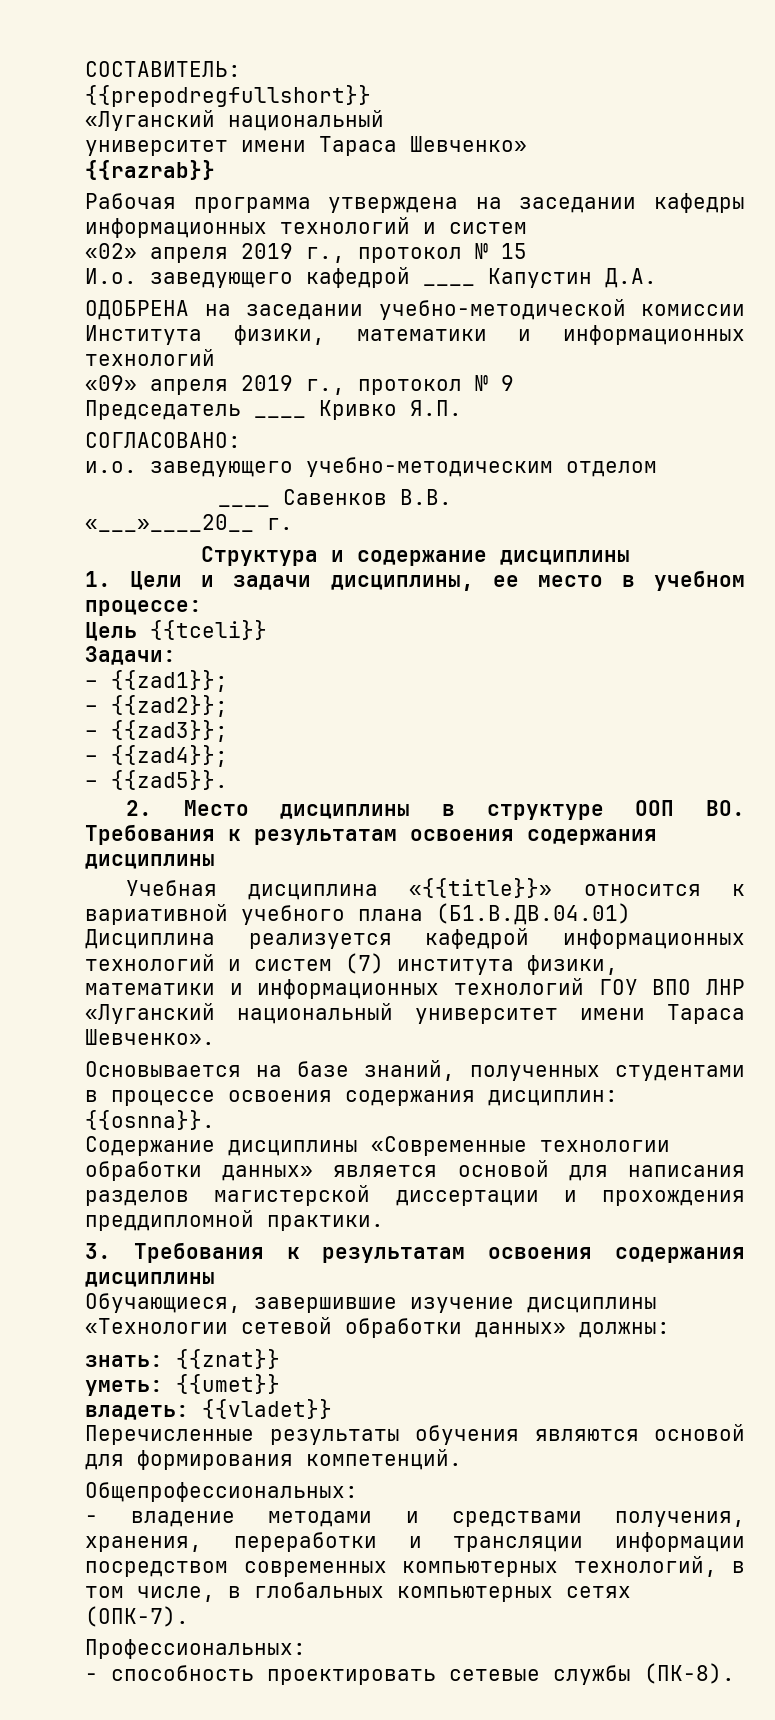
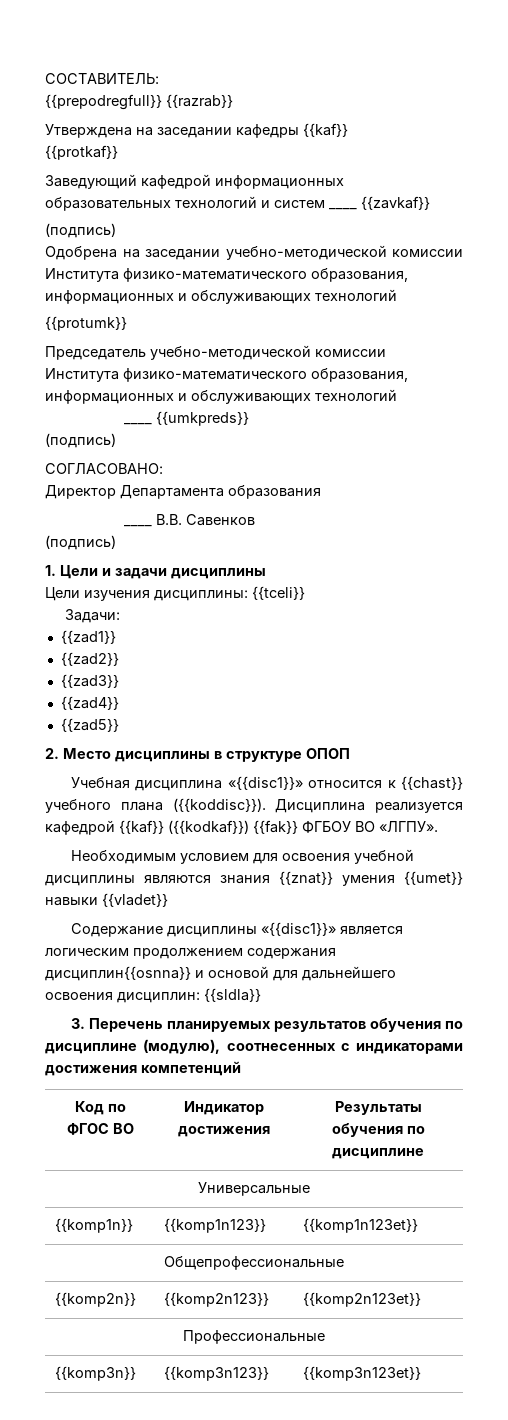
- {{prepodregfullshort}}
- «Луганский национальный
- университет имени Тараса Шевченко»
- {{razrab}}
- Рабочая программа утверждена на заседании кафедры информационных технологий и систем
- «02» апреля 2019 г., протокол № 15
- И.о. заведующего кафедрой ____ Капустин Д.А.
- ОДОБРЕНА на заседании учебно-методической комиссии Института физики, математики и информационных технологий
- «09» апреля 2019 г., протокол № 9
- Председатель ____ Кривко Я.П.
+ {{prepodregfull}} {{razrab}}
+ Утверждена на заседании кафедры {{kaf}}
+ {{protkaf}}
+ Заведующий кафедрой информационных образовательных технологий и систем ____ {{zavkaf}}
+ (подпись)
+ Одобрена на заседании учебно-методической комиссии Института физико-математического образования, информационных и обслуживающих технологий
+ {{protumk}}
+ Председатель учебно-методической комиссии Института физико-математического образования, информационных и обслуживающих технологий
+ ____ {{umkpreds}}
+ (подпись)
  СОГЛАСОВАНО:
- и.о. заведующего учебно-методическим отделом
- ____ Савенков В.В.
- «___»____20__ г.
- Структура и содержание дисциплины
- 1. Цели и задачи дисциплины, ее место в учебном процессе:
- Цель {{tceli}}
+ Директор Департамента образования
+ ____ В.В. Савенков
+ (подпись)
+ 1. Цели и задачи дисциплины
+ Цели изучения дисциплины: {{tceli}}
  Задачи:
- – {{zad1}};
- – {{zad2}};
- – {{zad3}};
- – {{zad4}};
- – {{zad5}}.
+ {{zad1}}
+ {{zad2}}
+ {{zad3}}
+ {{zad4}}
+ {{zad5}}
- 2. Место дисциплины в структуре ООП ВО. Требования к результатам освоения содержания дисциплины
+ 2. Место дисциплины в структуре ОПОП
- Учебная дисциплина «{{title}}» относится к вариативной учебного плана (Б1.В.ДВ.04.01) Дисциплина реализуется кафедрой информационных технологий и систем (7) института физики, математики и информационных технологий ГОУ ВПО ЛНР «Луганский национальный университет имени Тараса Шевченко».
- Основывается на базе знаний, полученных студентами в процессе освоения содержания дисциплин: {{osnna}}.
- Содержание дисциплины «Современные технологии обработки данных» является основой для написания разделов магистерской диссертации и прохождения преддипломной практики.
- 3. Требования к результатам освоения содержания дисциплины
- Обучающиеся, завершившие изучение дисциплины «Технологии сетевой обработки данных» должны:
- знать: {{znat}}
- уметь: {{umet}}
- владеть: {{vladet}}
- Перечисленные результаты обучения являются основой для формирования компетенций.
- Общепрофессиональных:
- - владение методами и средствами получения, хранения, переработки и трансляции информации посредством современных компьютерных технологий, в том числе, в глобальных компьютерных сетях (ОПК-7).
- Профессиональных:
- - способность проектировать сетевые службы (ПК-8).
+ Учебная дисциплина «{{disc1}}» относится к {{chast}} учебного плана ({{koddisc}}). Дисциплина реализуется кафедрой {{kaf}} ({{kodkaf}}) {{fak}} ФГБОУ ВО «ЛГПУ».
+ Необходимым условием для освоения учебной дисциплины являются знания {{znat}} умения {{umet}} навыки {{vladet}}
+ Содержание дисциплины «{{disc1}}» является логическим продолжением содержания дисциплин{{osnna}} и основой для дальнейшего освоения дисциплин: {{sldla}}
+ 3. Перечень планируемых результатов обучения по дисциплине (модулю), соотнесенных с индикаторами достижения компетенций
+ Код по ФГОС ВО | Индикатор достижения | Результаты обучения по дисциплине
+ Универсальные
+ {{komp1n}} | {{komp1n123}} | {{komp1n123et}}
+ Общепрофессиональные
+ {{komp2n}} | {{komp2n123}} | {{komp2n123et}}
+ Профессиональные
+ {{komp3n}} | {{komp3n123}} | {{komp3n123et}}

